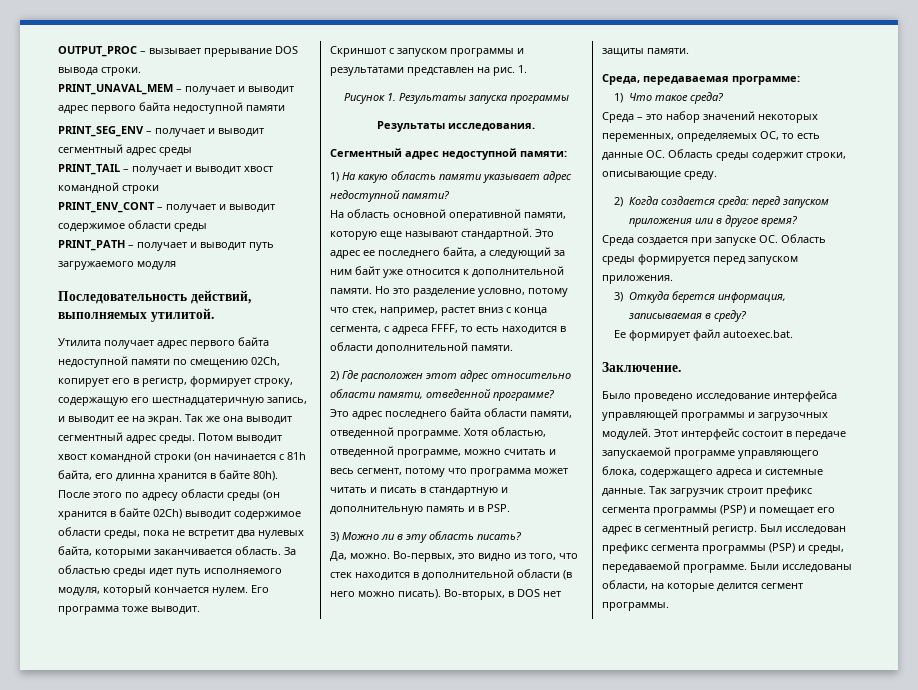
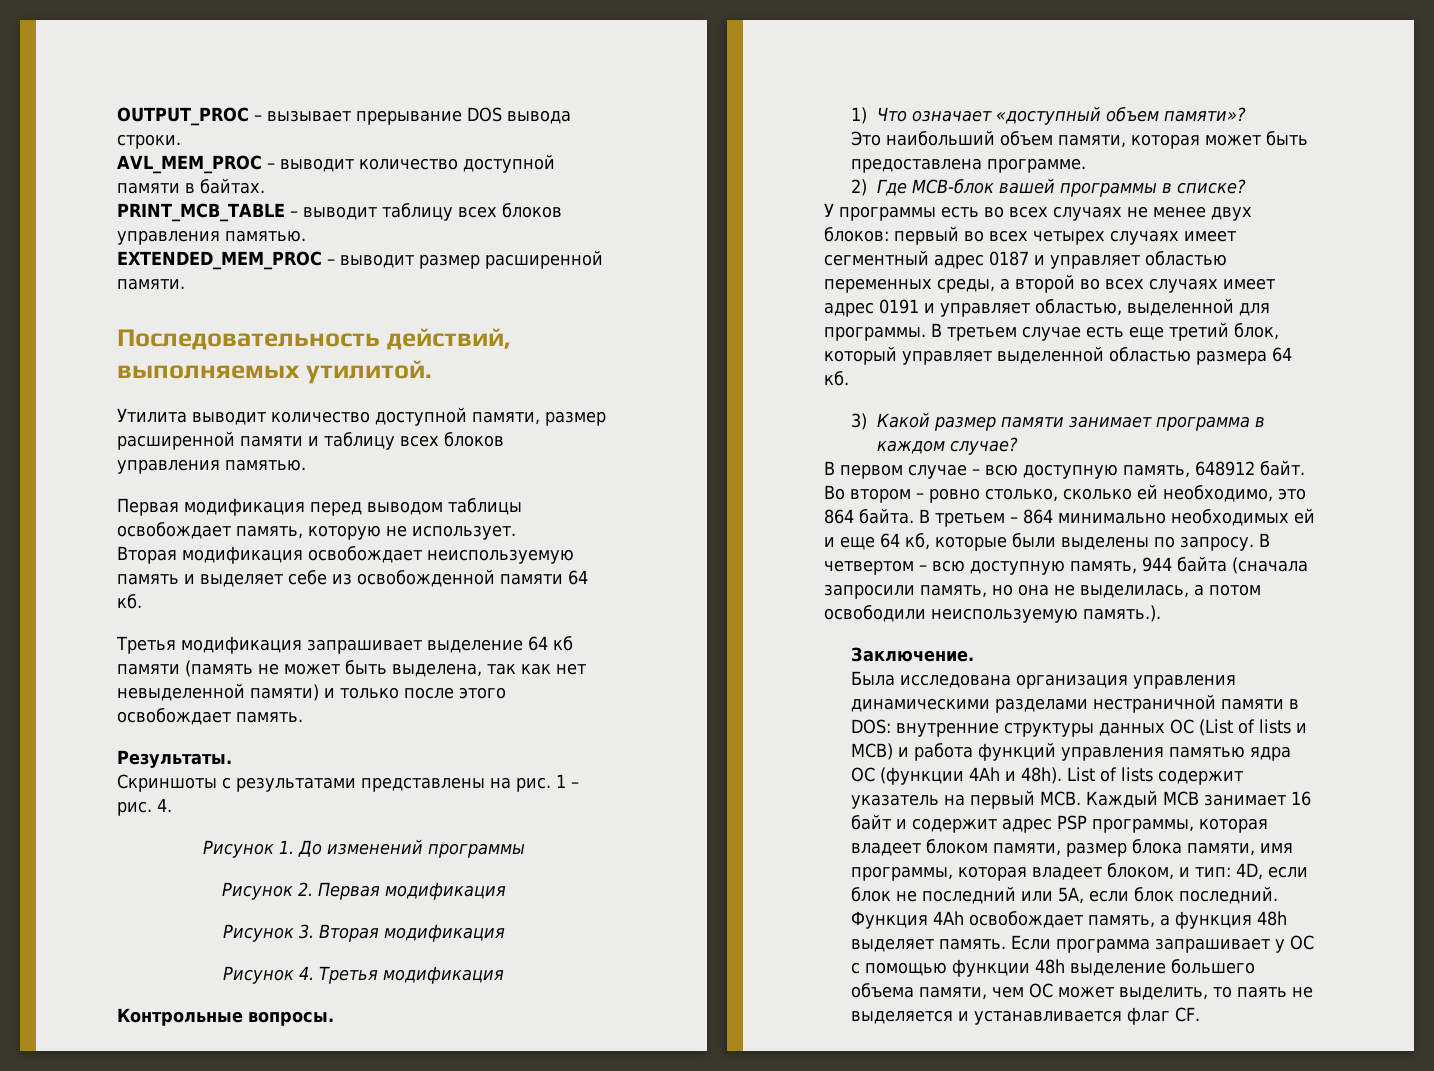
- PRINT_UNAVAL_MEM – получает и выводит адрес первого байта недоступной памяти
- PRINT_SEG_ENV – получает и выводит сегментный адрес среды
- PRINT_TAIL – получает и выводит хвост командной строки
- PRINT_ENV_CONT – получает и выводит содержимое области среды
- PRINT_PATH – получает и выводит путь загружаемого модуля
+ AVL_MEM_PROC – выводит количество доступной памяти в байтах.
+ PRINT_MCB_TABLE – выводит таблицу всех блоков управления памятью.
+ EXTENDED_MEM_PROC – выводит размер расширенной памяти.
- Утилита получает адрес первого байта недоступной памяти по смещению 02Сh, копирует его в регистр, формирует строку, содержащую его шестнадцатеричную запись, и выводит ее на экран. Так же она выводит сегментный адрес среды. Потом выводит хвост командной строки (он начинается с 81h байта, его длинна хранится в байте 80h). После этого по адресу области среды (он хранится в байте 02Сh) выводит содержимое области среды, пока не встретит два нулевых байта, которыми заканчивается область. За областью среды идет путь исполняемого модуля, который кончается нулем. Его программа тоже выводит.
- Скриншот с запуском программы и результатами представлен на рис. 1.
+ Утилита выводит количество доступной памяти, размер расширенной памяти и таблицу всех блоков управления памятью.
+ Первая модификация перед выводом таблицы освобождает память, которую не использует.
+ Вторая модификация освобождает неиспользуемую память и выделяет себе из освобожденной памяти 64 кб.
+ Третья модификация запрашивает выделение 64 кб памяти (память не может быть выделена, так как нет невыделенной памяти) и только после этого освобождает память.
+ Результаты.
+ Скриншоты с результатами представлены на рис. 1 – рис. 4.
- Рисунок 1. Результаты запуска программы
+ Рисунок 1. До изменений программы
- Результаты исследования.
- Сегментный адрес недоступной памяти:
- 1) На какую область памяти указывает адрес недоступной памяти?
- На область основной оперативной памяти, которую еще называют стандартной. Это адрес ее последнего байта, а следующий за ним байт уже относится к дополнительной памяти. Но это разделение условно, потому что стек, например, растет вниз с конца сегмента, с адреса FFFF, то есть находится в области дополнительной памяти.
- 2) Где расположен этот адрес относительно области памяти, отведенной программе?
- Это адрес последнего байта области памяти, отведенной программе. Хотя областью, отведенной программе, можно считать и весь сегмент, потому что программа может читать и писать в стандартную и дополнительную память и в PSP.
- 3) Можно ли в эту область писать?
- Да, можно. Во-первых, это видно из того, что стек находится в дополнительной области (в него можно писать). Во-вторых, в DOS нет защиты памяти.
- Среда, передаваемая программе:
- 1) Что такое среда?
- Среда – это набор значений некоторых переменных, определяемых ОС, то есть данные ОС. Область среды содержит строки, описывающие среду.
- 2) Когда создается среда: перед запуском приложения или в другое время?
- Среда создается при запуске ОС. Область среды формируется перед запуском приложения.
- 3) Откуда берется информация, записываемая в среду?
- Ее формирует файл autoexec.bat.
+ Рисунок 2. Первая модификация
+ Рисунок 3. Вторая модификация
+ Рисунок 4. Третья модификация
+ Контрольные вопросы.
+ 1) Что означает «доступный объем памяти»?
+ Это наибольший объем памяти, которая может быть предоставлена программе.
+ 2) Где MCB-блок вашей программы в списке?
+ У программы есть во всех случаях не менее двух блоков: первый во всех четырех случаях имеет сегментный адрес 0187 и управляет областью переменных среды, а второй во всех случаях имеет адрес 0191 и управляет областью, выделенной для программы. В третьем случае есть еще третий блок, который управляет выделенной областью размера 64 кб.
+ 3) Какой размер памяти занимает программа в каждом случае?
+ В первом случае – всю доступную память, 648912 байт. Во втором – ровно столько, сколько ей необходимо, это 864 байта. В третьем – 864 минимально необходимых ей и еще 64 кб, которые были выделены по запросу. В четвертом – всю доступную память, 944 байта (сначала запросили память, но она не выделилась, а потом освободили неиспользуемую память.).
  Заключение.
- Было проведено исследование интерфейса управляющей программы и загрузочных модулей. Этот интерфейс состоит в передаче запускаемой программе управляющего блока, содержащего адреса и системные данные. Так загрузчик строит префикс сегмента программы (PSP) и помещает его адрес в сегментный регистр. Был исследован префикс сегмента программы (PSP) и среды, передаваемой программе. Были исследованы области, на которые делится сегмент программы.
+ Была исследована организация управления динамическими разделами нестраничной памяти в DOS: внутренние структуры данных ОС (List of lists и MCB) и работа функций управления памятью ядра ОС (функции 4Аh и 48h). List of lists содержит указатель на первый MCB. Каждый MCB занимает 16 байт и содержит адрес PSP программы, которая владеет блоком памяти, размер блока памяти, имя программы, которая владеет блоком, и тип: 4D, если блок не последний или 5A, если блок последний. Функция 4Аh освобождает память, а функция 48h выделяет память. Если программа запрашивает у ОС с помощью функции 48h выделение большего объема памяти, чем ОС может выделить, то паять не выделяется и устанавливается флаг CF.

